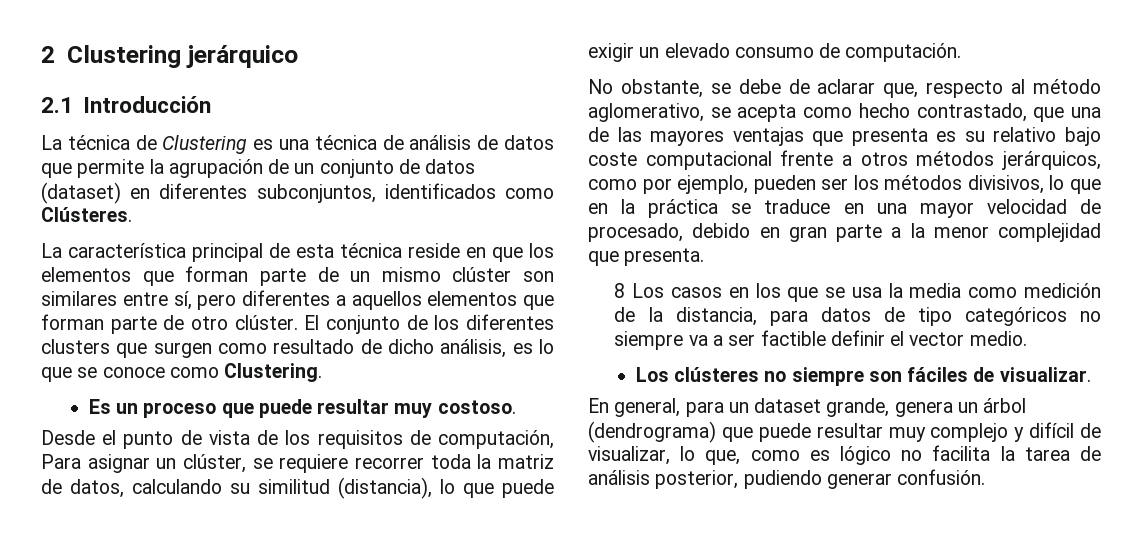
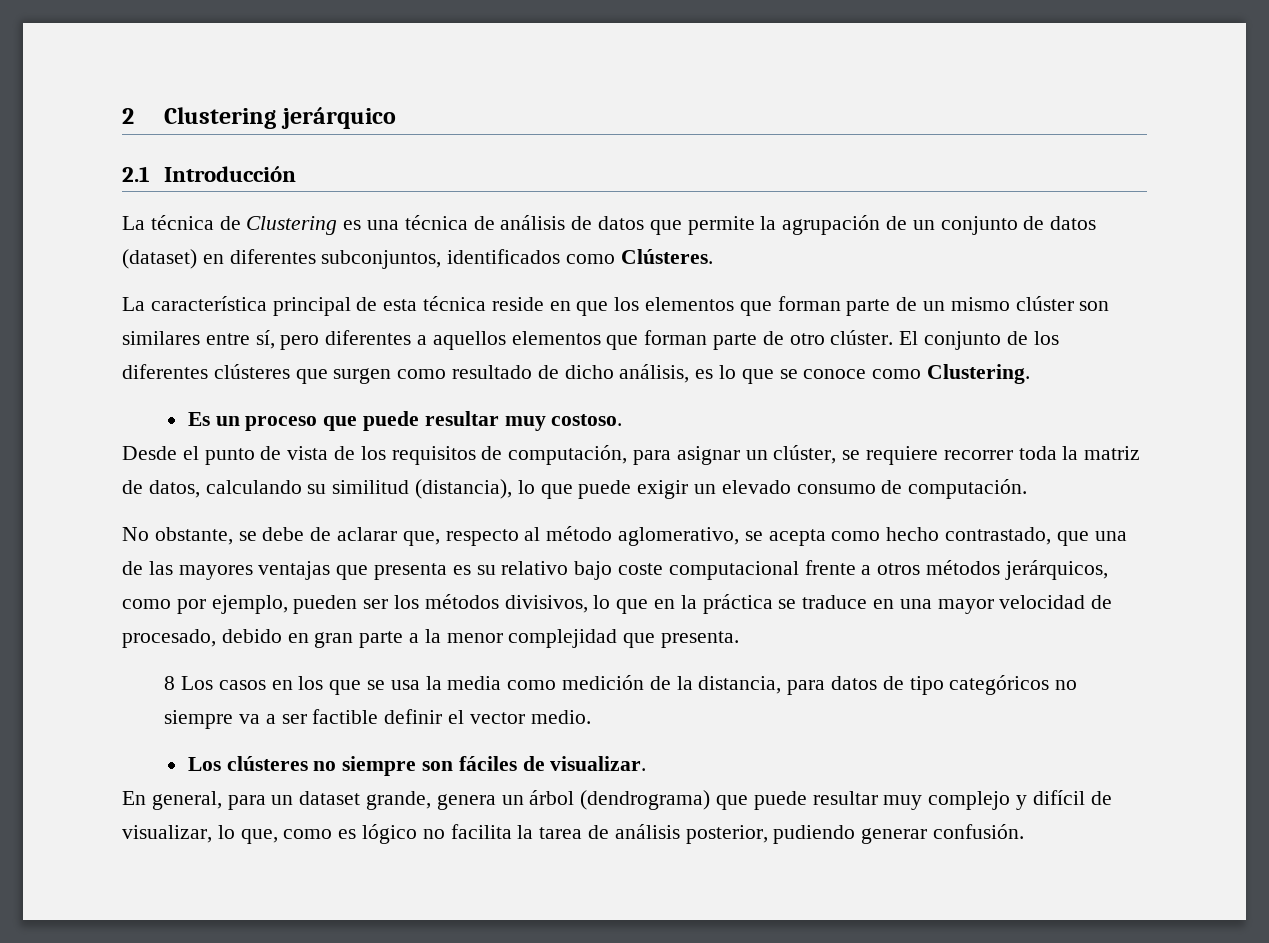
- El conjunto de los diferentes clusters que surgen como resultado de dicho análisis, es lo que se conoce como Clustering.
+ El conjunto de los diferentes clústeres que surgen como resultado de dicho análisis, es lo que se conoce como Clustering.
- Desde el punto de vista de los requisitos de computación, Para asignar un clúster, se requiere recorrer toda la matriz de datos, calculando su similitud (distancia), lo que puede exigir un elevado consumo de computación.
+ Desde el punto de vista de los requisitos de computación, para asignar un clúster, se requiere recorrer toda la matriz de datos, calculando su similitud (distancia), lo que puede exigir un elevado consumo de computación.

